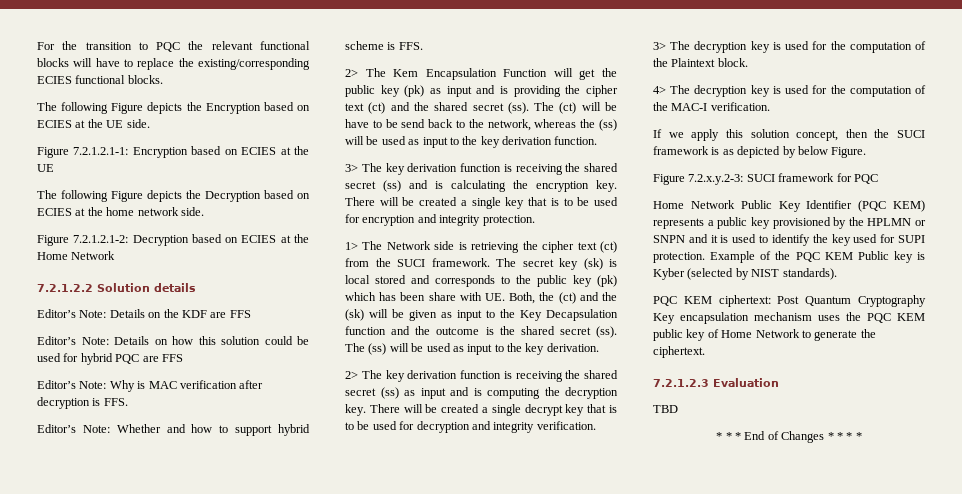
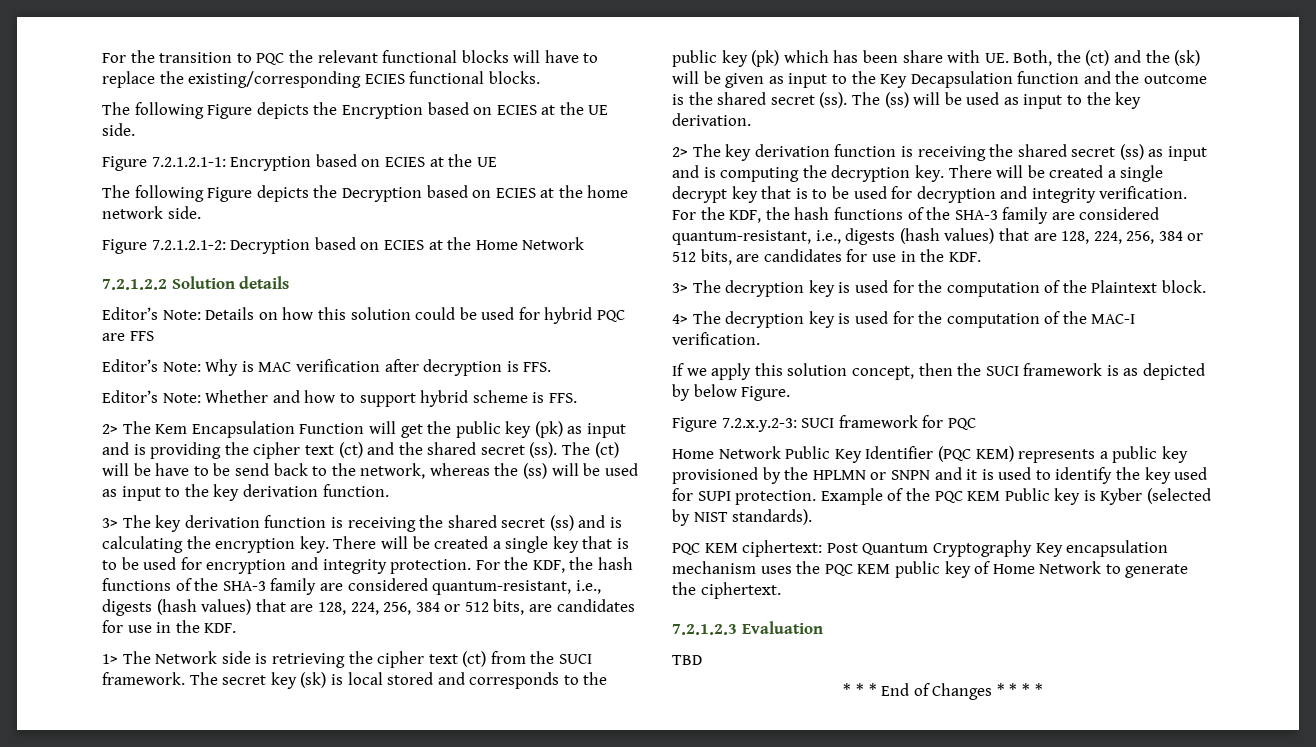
- Editor’s Note: Details on the KDF are FFS
- There will be created a single key that is to be used for encryption and integrity protection.
+ There will be created a single key that is to be used for encryption and integrity protection. For the KDF, the hash functions of the SHA-3 family are considered quantum-resistant, i.e., digests (hash values) that are 128, 224, 256, 384 or 512 bits, are candidates for use in the KDF.
- There will be created a single decrypt key that is to be used for decryption and integrity verification.
+ There will be created a single decrypt key that is to be used for decryption and integrity verification. For the KDF, the hash functions of the SHA-3 family are considered quantum-resistant, i.e., digests (hash values) that are 128, 224, 256, 384 or 512 bits, are candidates for use in the KDF.

